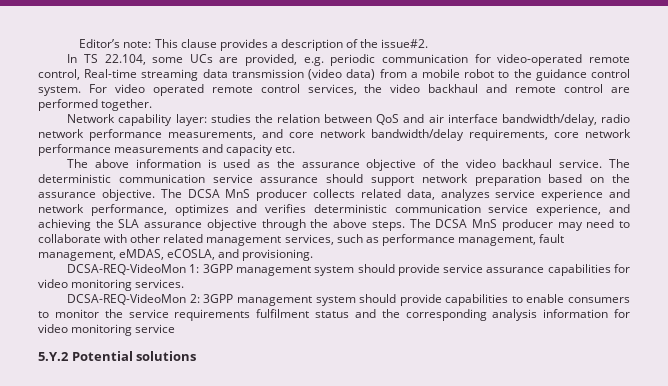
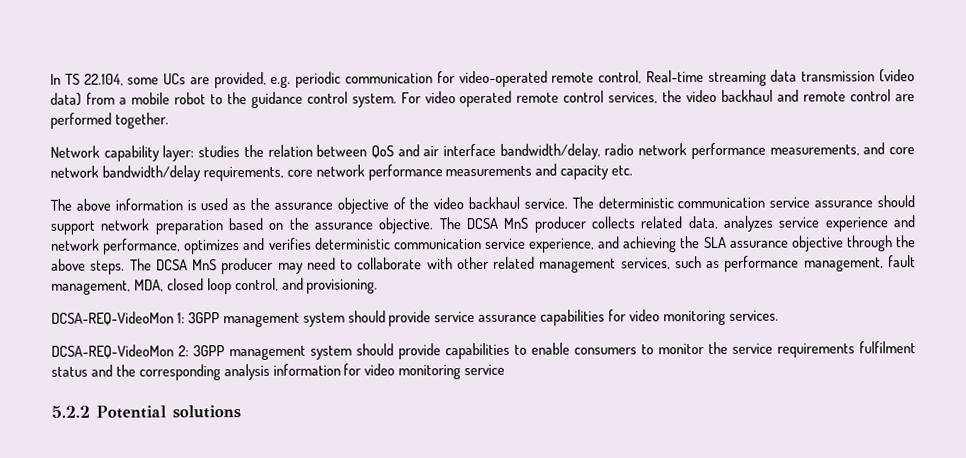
- Editor’s note: This clause provides a description of the issue#2.
- The DCSA MnS producer may need to collaborate with other related management services, such as performance management, fault management, eMDAS, eCOSLA, and provisioning.
+ The DCSA MnS producer may need to collaborate with other related management services, such as performance management, fault management, MDA, closed loop control, and provisioning.
- 5.Y.2 Potential solutions
+ 5.2.2 Potential solutions

